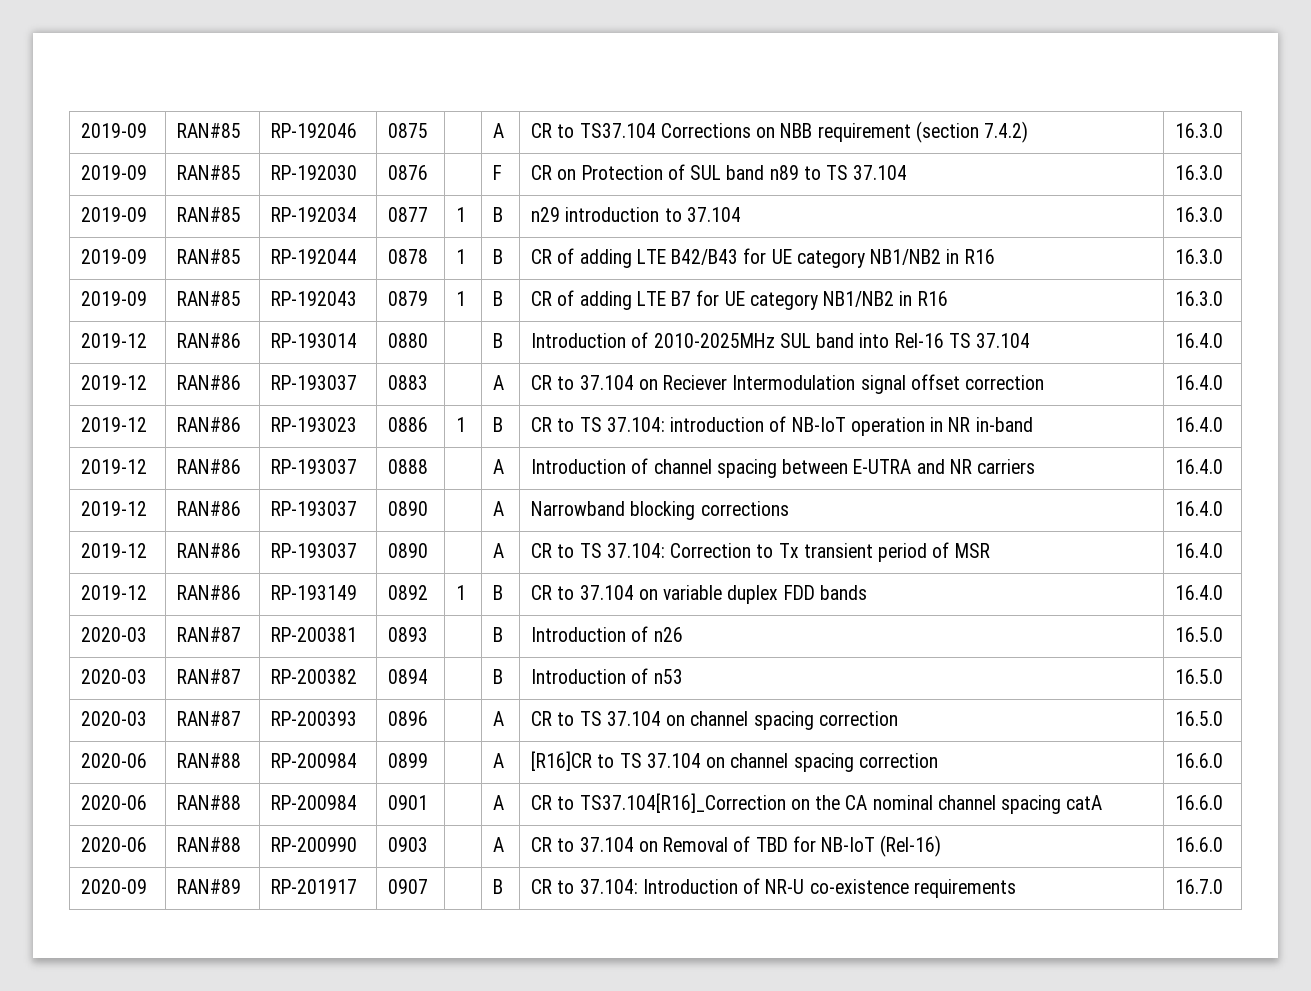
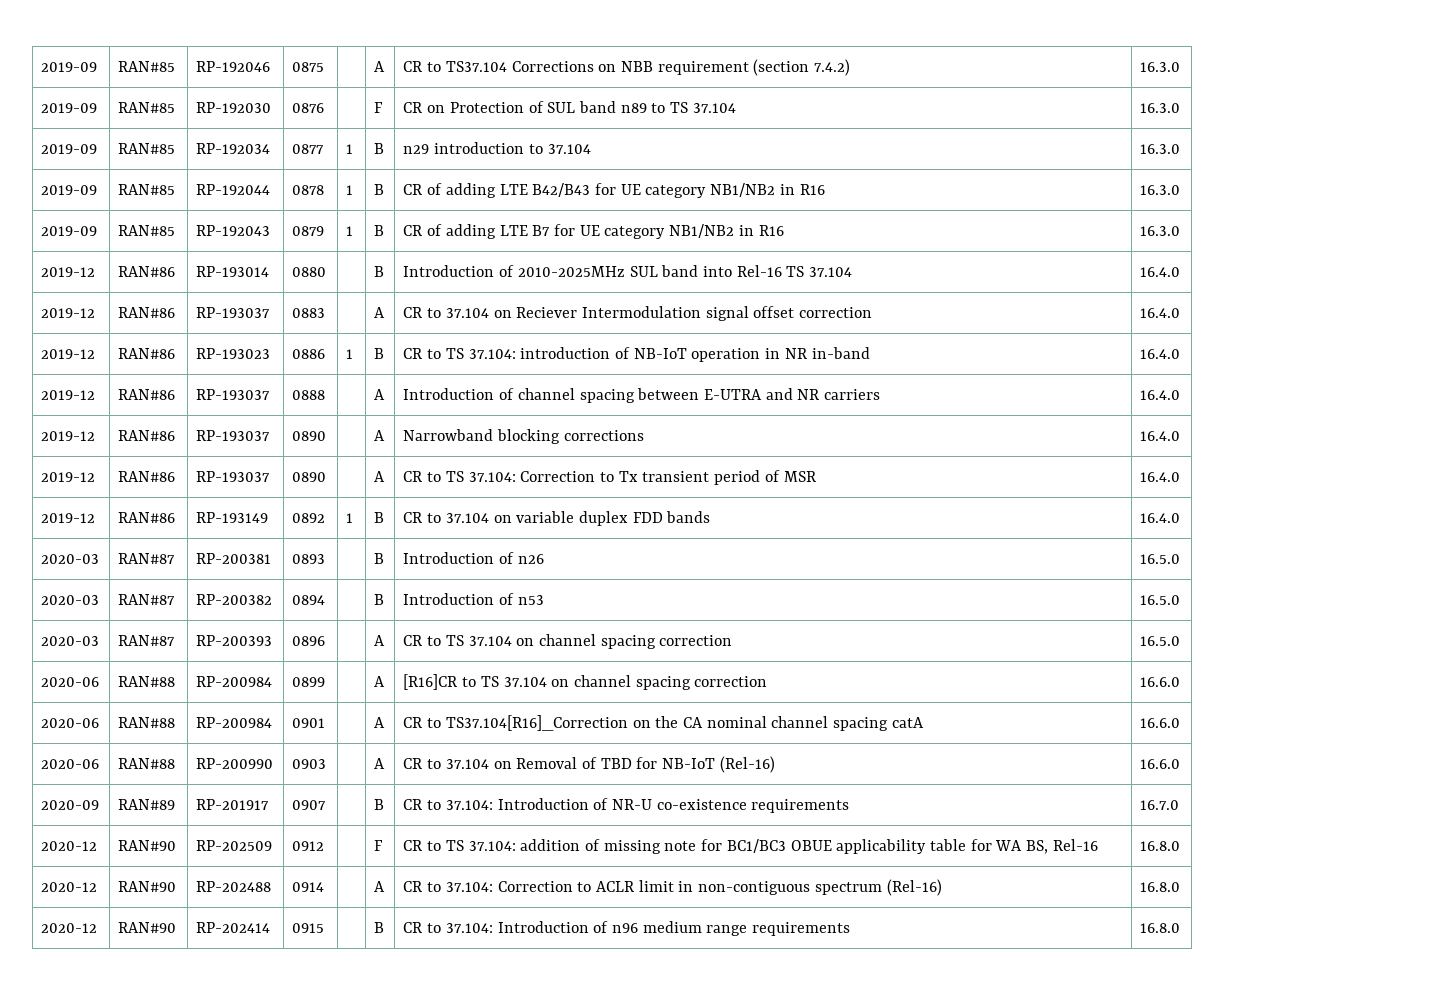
+ 2020-12 | RAN#90 | RP-202509 | 0912 | | F | CR to TS 37.104: addition of missing note for BC1/BC3 OBUE applicability table for WA BS, Rel-16 | 16.8.0
+ 2020-12 | RAN#90 | RP-202488 | 0914 | | A | CR to 37.104: Correction to ACLR limit in non-contiguous spectrum (Rel-16) | 16.8.0
+ 2020-12 | RAN#90 | RP-202414 | 0915 | | B | CR to 37.104: Introduction of n96 medium range requirements | 16.8.0

